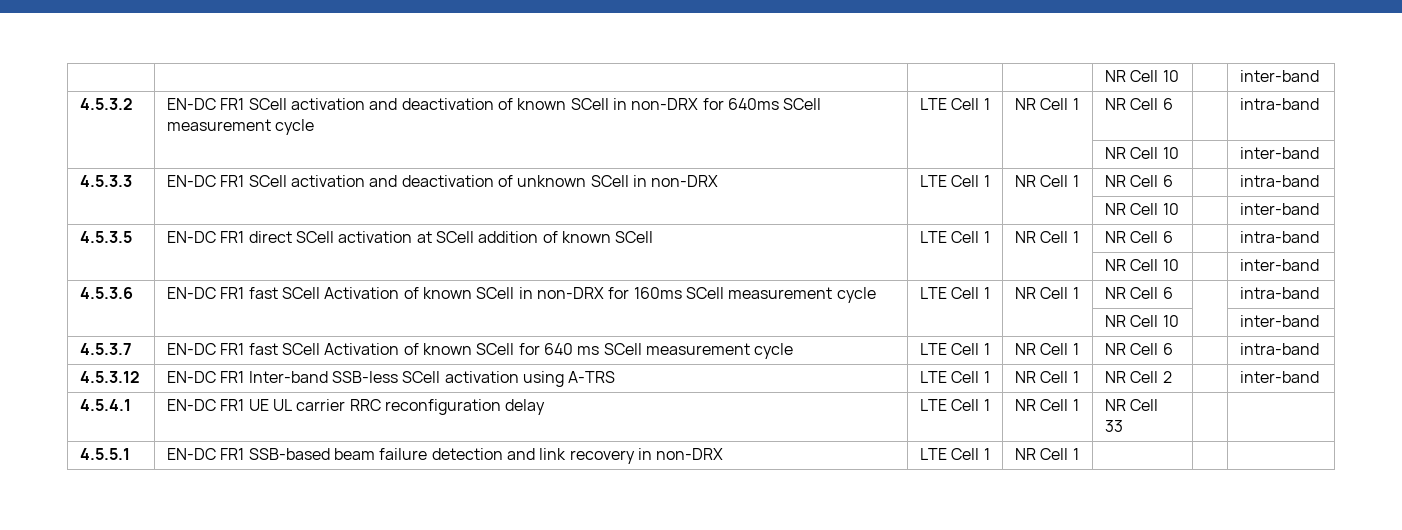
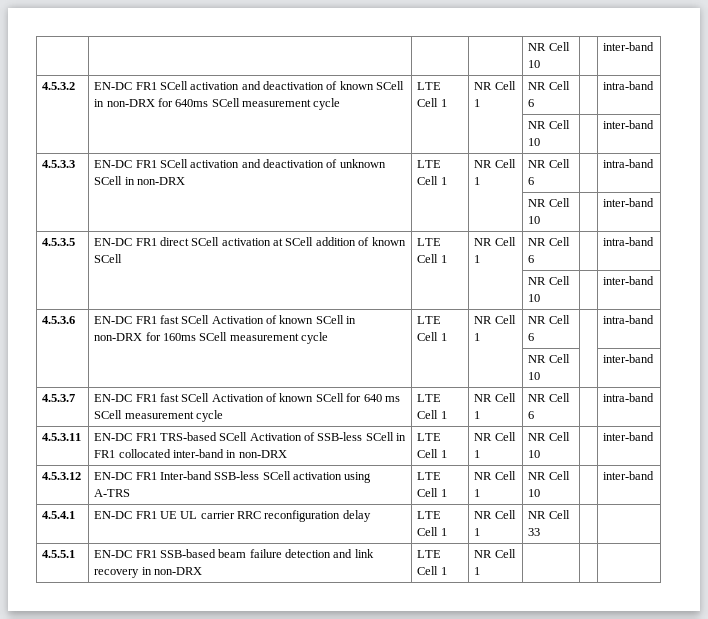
+ 4.5.3.11 | EN-DC FR1 TRS-based SCell Activation of SSB-less SCell in FR1 collocated inter-band in non-DRX | LTE Cell 1 | NR Cell 1 | NR Cell 10 | | inter-band
- 4.5.3.12 | EN-DC FR1 Inter-band SSB-less SCell activation using A-TRS | LTE Cell 1 | NR Cell 1 | NR Cell 2 | | inter-band
+ 4.5.3.12 | EN-DC FR1 Inter-band SSB-less SCell activation using A-TRS | LTE Cell 1 | NR Cell 1 | NR Cell 10 | | inter-band

